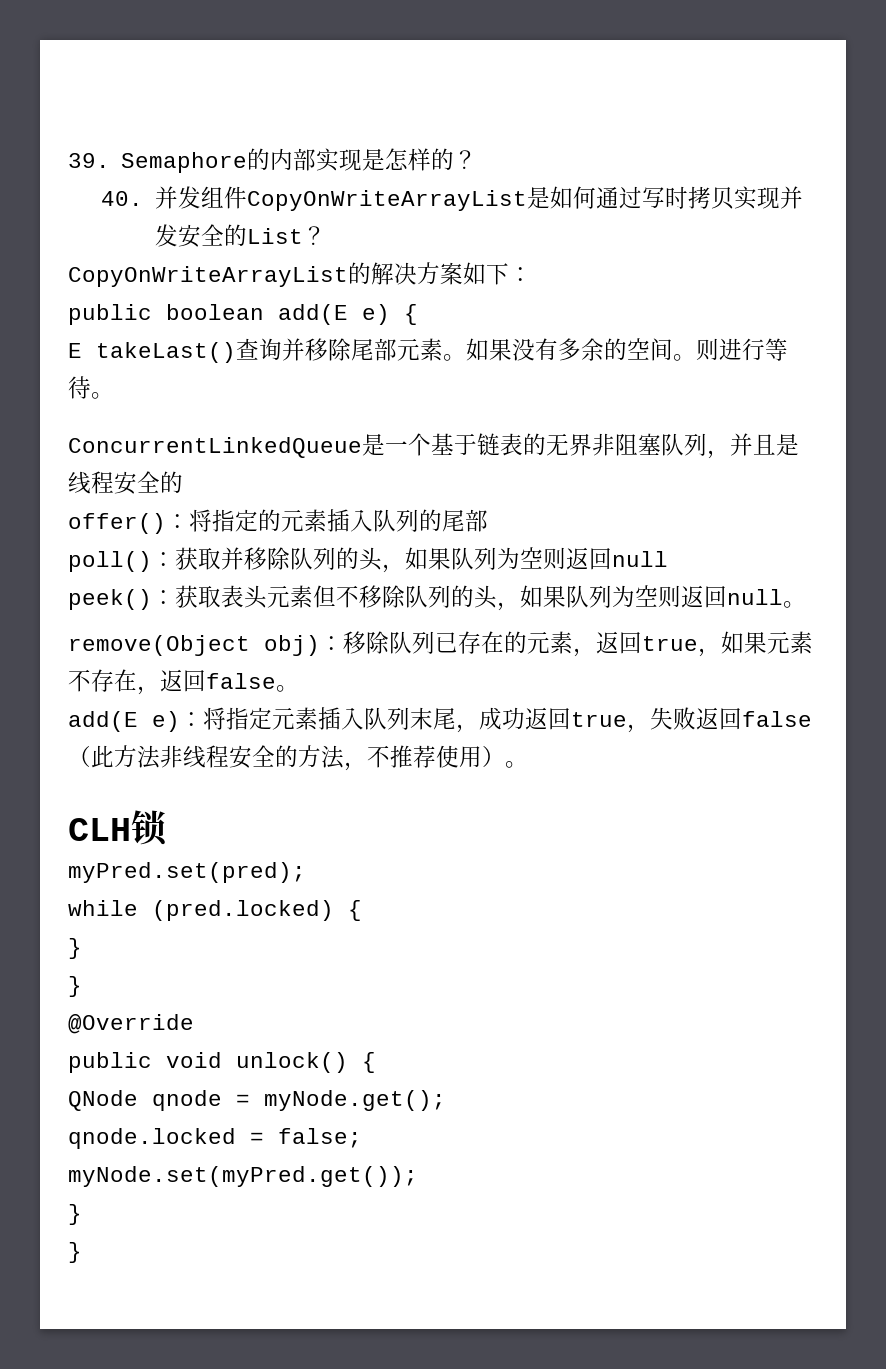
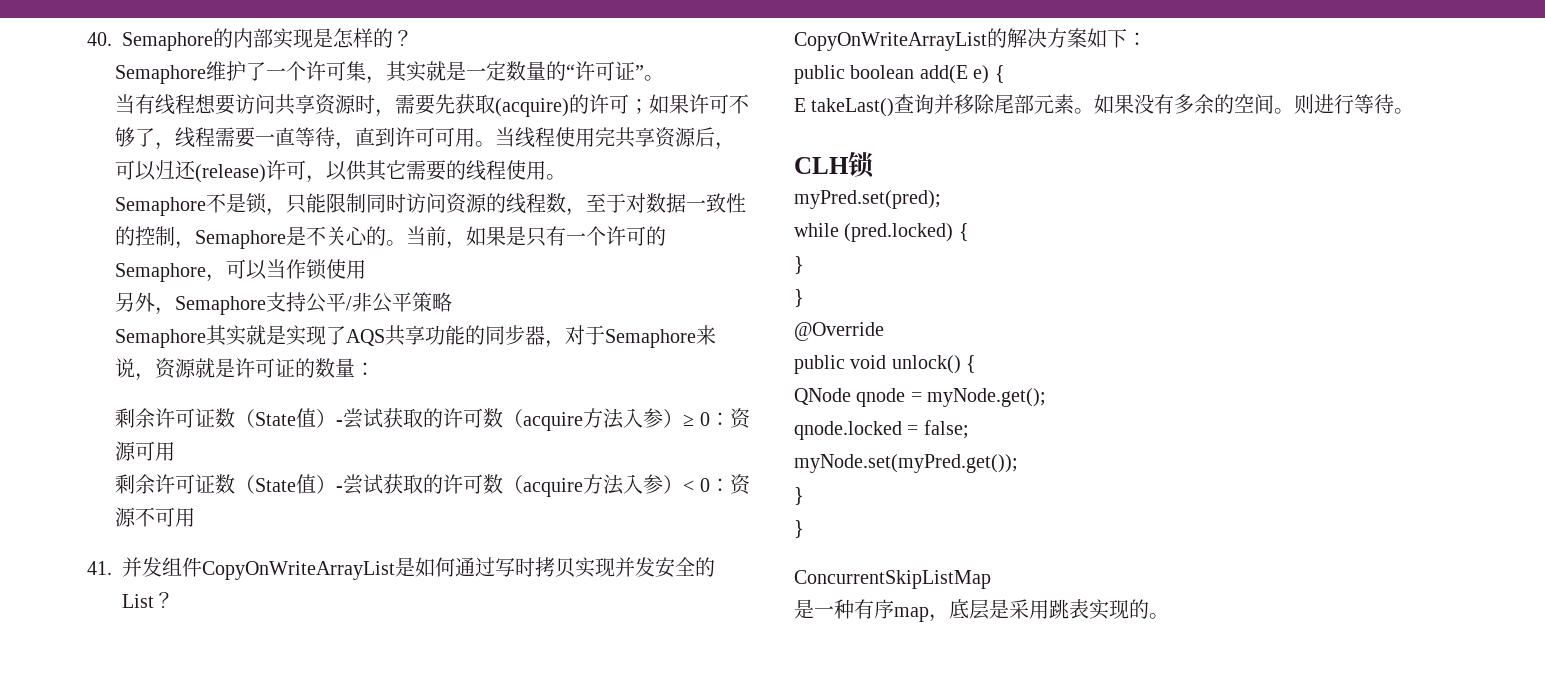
- 39. Semaphore的内部实现是怎样的？
+ 40. Semaphore的内部实现是怎样的？
- 40.并发组件CopyOnWriteArrayList是如何通过写时拷贝实现并发安全的List？
+ Semaphore维护了一个许可集，其实就是一定数量的“许可证”。
+ 当有线程想要访问共享资源时，需要先获取(acquire)的许可；如果许可不够了，线程需要一直等待，直到许可可用。当线程使用完共享资源后，可以归还(release)许可，以供其它需要的线程使用。
+ Semaphore不是锁，只能限制同时访问资源的线程数，至于对数据一致性的控制，Semaphore是不关心的。当前，如果是只有一个许可的Semaphore，可以当作锁使用
+ 另外，Semaphore支持公平/非公平策略
+ Semaphore其实就是实现了AQS共享功能的同步器，对于Semaphore来说，资源就是许可证的数量：
+ 剩余许可证数（State值）-尝试获取的许可数（acquire方法入参）≥ 0：资源可用
+ 剩余许可证数（State值）-尝试获取的许可数（acquire方法入参）< 0：资源不可用
+ 41.并发组件CopyOnWriteArrayList是如何通过写时拷贝实现并发安全的List？
- ConcurrentLinkedQueue是一个基于链表的无界非阻塞队列，并且是线程安全的
- offer()：将指定的元素插入队列的尾部
- poll()：获取并移除队列的头，如果队列为空则返回null
- peek()：获取表头元素但不移除队列的头，如果队列为空则返回null。
- remove(Object obj)：移除队列已存在的元素，返回true，如果元素不存在，返回false。
- add(E e)：将指定元素插入队列末尾，成功返回true，失败返回false（此方法非线程安全的方法，不推荐使用）。
+ ConcurrentSkipListMap
+ 是一种有序map，底层是采用跳表实现的。

